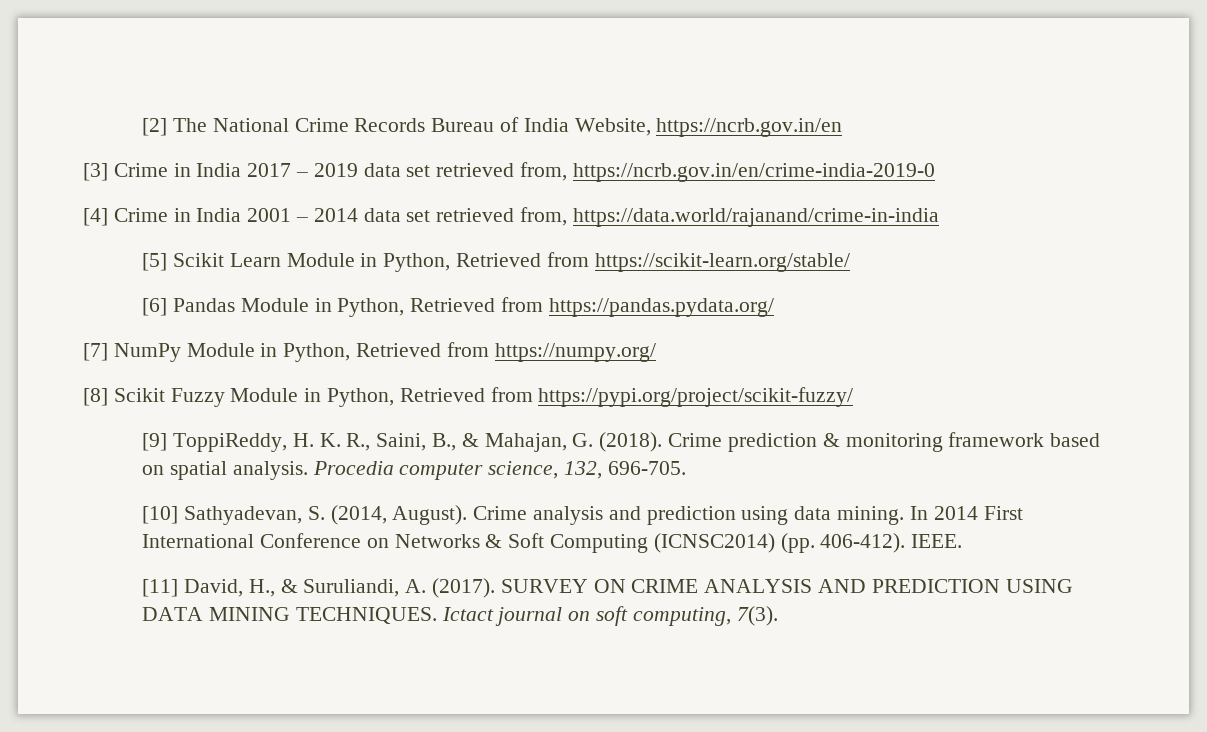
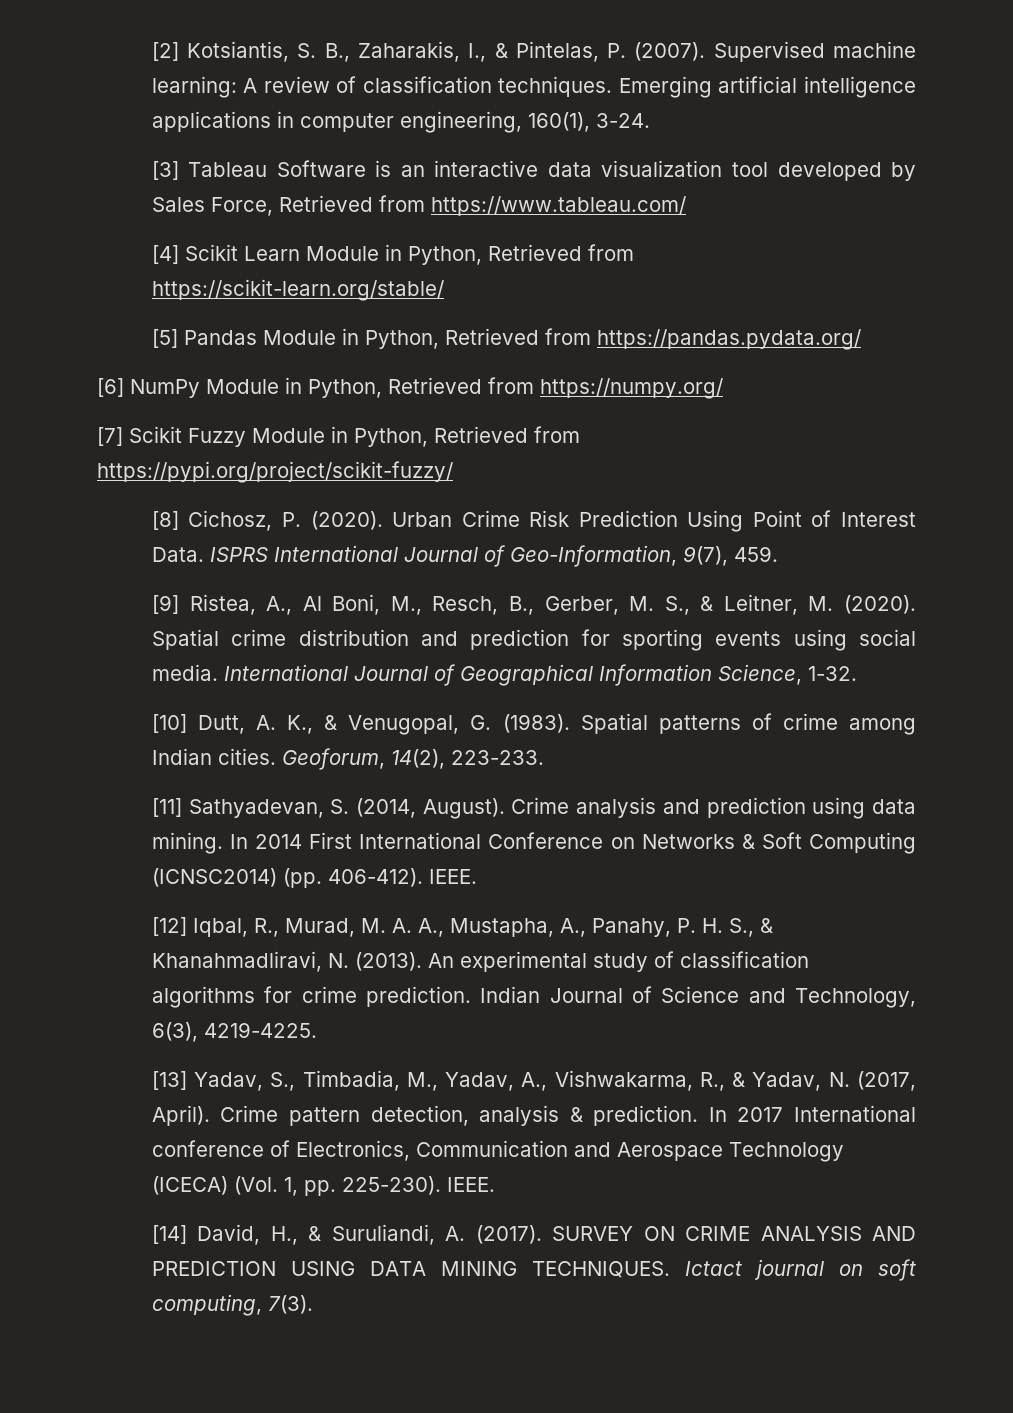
- [2] The National Crime Records Bureau of India Website, https://ncrb.gov.in/en
- [3] Crime in India 2017 – 2019 data set retrieved from, https://ncrb.gov.in/en/crime-india-2019-0
- [4] Crime in India 2001 – 2014 data set retrieved from, https://data.world/rajanand/crime-in-india
- [5] Scikit Learn Module in Python, Retrieved from https://scikit-learn.org/stable/
+ [2] Kotsiantis, S. B., Zaharakis, I., & Pintelas, P. (2007). Supervised machine learning: A review of classification techniques. Emerging artificial intelligence applications in computer engineering, 160(1), 3-24.
+ [3] Tableau Software is an interactive data visualization tool developed by Sales Force, Retrieved from https://www.tableau.com/
+ [4] Scikit Learn Module in Python, Retrieved from https://scikit-learn.org/stable/
- [6] Pandas Module in Python, Retrieved from https://pandas.pydata.org/
+ [5] Pandas Module in Python, Retrieved from https://pandas.pydata.org/
- [7] NumPy Module in Python, Retrieved from https://numpy.org/
+ [6] NumPy Module in Python, Retrieved from https://numpy.org/
- [8] Scikit Fuzzy Module in Python, Retrieved from https://pypi.org/project/scikit-fuzzy/
+ [7] Scikit Fuzzy Module in Python, Retrieved from https://pypi.org/project/scikit-fuzzy/
- [9] ToppiReddy, H. K. R., Saini, B., & Mahajan, G. (2018). Crime prediction & monitoring framework based on spatial analysis. Procedia computer science, 132, 696-705.
- [10] Sathyadevan, S. (2014, August).
+ [8] Cichosz, P. (2020). Urban Crime Risk Prediction Using Point of Interest Data. ISPRS International Journal of Geo-Information, 9(7), 459.
+ [9] Ristea, A., Al Boni, M., Resch, B., Gerber, M. S., & Leitner, M. (2020). Spatial crime distribution and prediction for sporting events using social media. International Journal of Geographical Information Science, 1-32.
+ [10] Dutt, A. K., & Venugopal, G. (1983). Spatial patterns of crime among Indian cities. Geoforum, 14(2), 223-233.
+ [11] Sathyadevan, S. (2014, August).
- [11] David, H., & Suruliandi, A. (2017).
+ [12] Iqbal, R., Murad, M. A. A., Mustapha, A., Panahy, P. H. S., & Khanahmadliravi, N. (2013). An experimental study of classification algorithms for crime prediction. Indian Journal of Science and Technology, 6(3), 4219-4225.
+ [13] Yadav, S., Timbadia, M., Yadav, A., Vishwakarma, R., & Yadav, N. (2017, April). Crime pattern detection, analysis & prediction. In 2017 International conference of Electronics, Communication and Aerospace Technology (ICECA) (Vol. 1, pp. 225-230). IEEE.
+ [14] David, H., & Suruliandi, A. (2017).

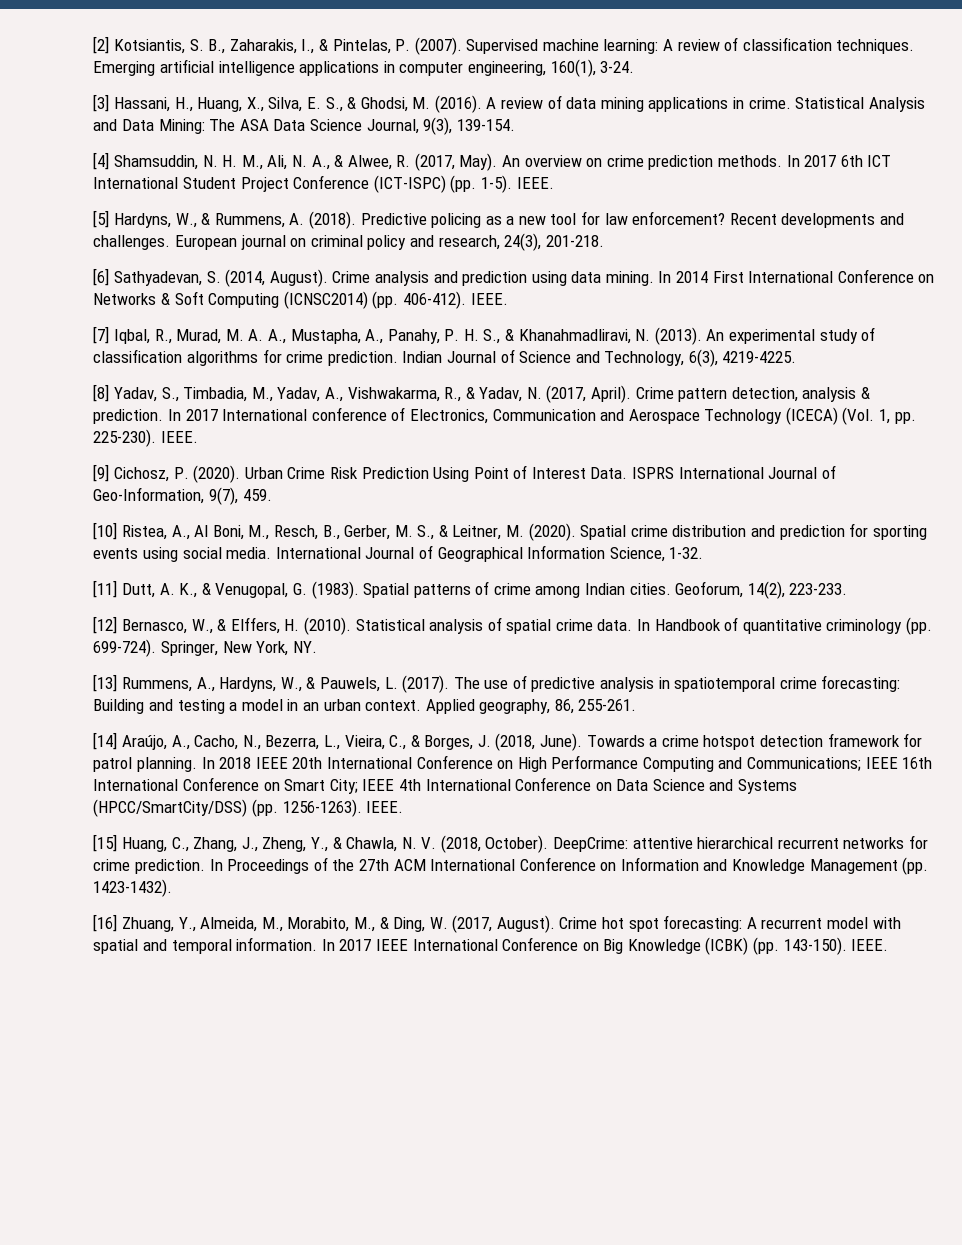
- [3] Tableau Software is an interactive data visualization tool developed by Sales Force, Retrieved from https://www.tableau.com/
- [4] Scikit Learn Module in Python, Retrieved from https://scikit-learn.org/stable/
- [5] Pandas Module in Python, Retrieved from https://pandas.pydata.org/
- [6] NumPy Module in Python, Retrieved from https://numpy.org/
- [7] Scikit Fuzzy Module in Python, Retrieved from https://pypi.org/project/scikit-fuzzy/
- [8] Cichosz, P. (2020). Urban Crime Risk Prediction Using Point of Interest Data. ISPRS International Journal of Geo-Information, 9(7), 459.
- [9] Ristea, A., Al Boni, M., Resch, B., Gerber, M. S., & Leitner, M. (2020). Spatial crime distribution and prediction for sporting events using social media. International Journal of Geographical Information Science, 1-32.
- [10] Dutt, A. K., & Venugopal, G. (1983). Spatial patterns of crime among Indian cities. Geoforum, 14(2), 223-233.
- [11] Sathyadevan, S. (2014, August).
+ [3] Hassani, H., Huang, X., Silva, E. S., & Ghodsi, M. (2016). A review of data mining applications in crime. Statistical Analysis and Data Mining: The ASA Data Science Journal, 9(3), 139-154.
+ [4] Shamsuddin, N. H. M., Ali, N. A., & Alwee, R. (2017, May). An overview on crime prediction methods. In 2017 6th ICT International Student Project Conference (ICT-ISPC) (pp. 1-5). IEEE.
+ [5] Hardyns, W., & Rummens, A. (2018). Predictive policing as a new tool for law enforcement? Recent developments and challenges. European journal on criminal policy and research, 24(3), 201-218.
+ [6] Sathyadevan, S. (2014, August).
- [12] Iqbal, R., Murad, M. A. A., Mustapha, A., Panahy, P. H. S., & Khanahmadliravi, N. (2013).
+ [7] Iqbal, R., Murad, M. A. A., Mustapha, A., Panahy, P. H. S., & Khanahmadliravi, N. (2013).
- [13] Yadav, S., Timbadia, M., Yadav, A., Vishwakarma, R., & Yadav, N. (2017, April).
+ [8] Yadav, S., Timbadia, M., Yadav, A., Vishwakarma, R., & Yadav, N. (2017, April).
- [14] David, H., & Suruliandi, A. (2017). SURVEY ON CRIME ANALYSIS AND PREDICTION USING DATA MINING TECHNIQUES. Ictact journal on soft computing, 7(3).
+ [9] Cichosz, P. (2020). Urban Crime Risk Prediction Using Point of Interest Data. ISPRS International Journal of Geo-Information, 9(7), 459.
+ [10] Ristea, A., Al Boni, M., Resch, B., Gerber, M. S., & Leitner, M. (2020). Spatial crime distribution and prediction for sporting events using social media. International Journal of Geographical Information Science, 1-32.
+ [11] Dutt, A. K., & Venugopal, G. (1983). Spatial patterns of crime among Indian cities. Geoforum, 14(2), 223-233.
+ [12] Bernasco, W., & Elffers, H. (2010). Statistical analysis of spatial crime data. In Handbook of quantitative criminology (pp. 699-724). Springer, New York, NY.
+ [13] Rummens, A., Hardyns, W., & Pauwels, L. (2017). The use of predictive analysis in spatiotemporal crime forecasting: Building and testing a model in an urban context. Applied geography, 86, 255-261.
+ [14] Araújo, A., Cacho, N., Bezerra, L., Vieira, C., & Borges, J. (2018, June). Towards a crime hotspot detection framework for patrol planning. In 2018 IEEE 20th International Conference on High Performance Computing and Communications; IEEE 16th International Conference on Smart City; IEEE 4th International Conference on Data Science and Systems (HPCC/SmartCity/DSS) (pp. 1256-1263). IEEE.
+ [15] Huang, C., Zhang, J., Zheng, Y., & Chawla, N. V. (2018, October). DeepCrime: attentive hierarchical recurrent networks for crime prediction. In Proceedings of the 27th ACM International Conference on Information and Knowledge Management (pp. 1423-1432).
+ [16] Zhuang, Y., Almeida, M., Morabito, M., & Ding, W. (2017, August). Crime hot spot forecasting: A recurrent model with spatial and temporal information. In 2017 IEEE International Conference on Big Knowledge (ICBK) (pp. 143-150). IEEE.

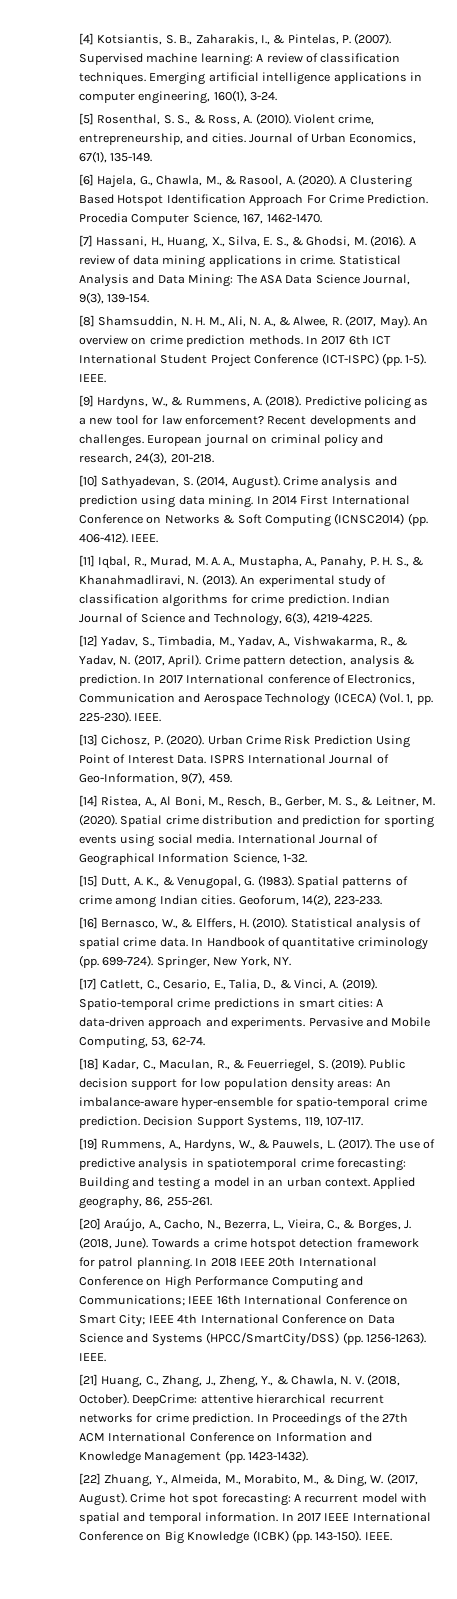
- [2] Kotsiantis, S. B., Zaharakis, I., & Pintelas, P. (2007).
+ [4] Kotsiantis, S. B., Zaharakis, I., & Pintelas, P. (2007).
- [3] Hassani, H., Huang, X., Silva, E. S., & Ghodsi, M. (2016).
+ [5] Rosenthal, S. S., & Ross, A. (2010). Violent crime, entrepreneurship, and cities. Journal of Urban Economics, 67(1), 135-149.
+ [6] Hajela, G., Chawla, M., & Rasool, A. (2020). A Clustering Based Hotspot Identification Approach For Crime Prediction. Procedia Computer Science, 167, 1462-1470.
+ [7] Hassani, H., Huang, X., Silva, E. S., & Ghodsi, M. (2016).
- [4] Shamsuddin, N. H. M., Ali, N. A., & Alwee, R. (2017, May).
+ [8] Shamsuddin, N. H. M., Ali, N. A., & Alwee, R. (2017, May).
- [5] Hardyns, W., & Rummens, A. (2018).
+ [9] Hardyns, W., & Rummens, A. (2018).
- [6] Sathyadevan, S. (2014, August).
+ [10] Sathyadevan, S. (2014, August).
- [7] Iqbal, R., Murad, M. A. A., Mustapha, A., Panahy, P. H. S., & Khanahmadliravi, N. (2013).
+ [11] Iqbal, R., Murad, M. A. A., Mustapha, A., Panahy, P. H. S., & Khanahmadliravi, N. (2013).
- [8] Yadav, S., Timbadia, M., Yadav, A., Vishwakarma, R., & Yadav, N. (2017, April).
+ [12] Yadav, S., Timbadia, M., Yadav, A., Vishwakarma, R., & Yadav, N. (2017, April).
- [9] Cichosz, P. (2020).
+ [13] Cichosz, P. (2020).
- [10] Ristea, A., Al Boni, M., Resch, B., Gerber, M. S., & Leitner, M. (2020).
+ [14] Ristea, A., Al Boni, M., Resch, B., Gerber, M. S., & Leitner, M. (2020).
- [11] Dutt, A. K., & Venugopal, G. (1983).
+ [15] Dutt, A. K., & Venugopal, G. (1983).
- [12] Bernasco, W., & Elffers, H. (2010).
+ [16] Bernasco, W., & Elffers, H. (2010).
- [13] Rummens, A., Hardyns, W., & Pauwels, L. (2017).
+ [17] Catlett, C., Cesario, E., Talia, D., & Vinci, A. (2019). Spatio-temporal crime predictions in smart cities: A data-driven approach and experiments. Pervasive and Mobile Computing, 53, 62-74.
+ [18] Kadar, C., Maculan, R., & Feuerriegel, S. (2019). Public decision support for low population density areas: An imbalance-aware hyper-ensemble for spatio-temporal crime prediction. Decision Support Systems, 119, 107-117.
+ [19] Rummens, A., Hardyns, W., & Pauwels, L. (2017).
- [14] Araújo, A., Cacho, N., Bezerra, L., Vieira, C., & Borges, J. (2018, June).
+ [20] Araújo, A., Cacho, N., Bezerra, L., Vieira, C., & Borges, J. (2018, June).
- [15] Huang, C., Zhang, J., Zheng, Y., & Chawla, N. V. (2018, October).
+ [21] Huang, C., Zhang, J., Zheng, Y., & Chawla, N. V. (2018, October).
- [16] Zhuang, Y., Almeida, M., Morabito, M., & Ding, W. (2017, August).
+ [22] Zhuang, Y., Almeida, M., Morabito, M., & Ding, W. (2017, August).

